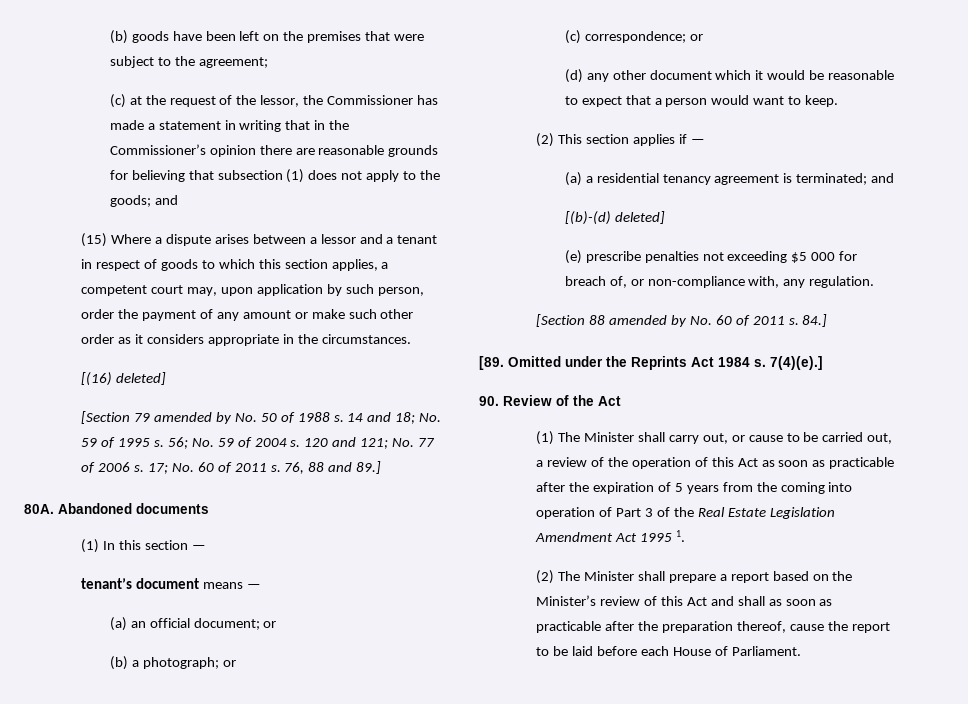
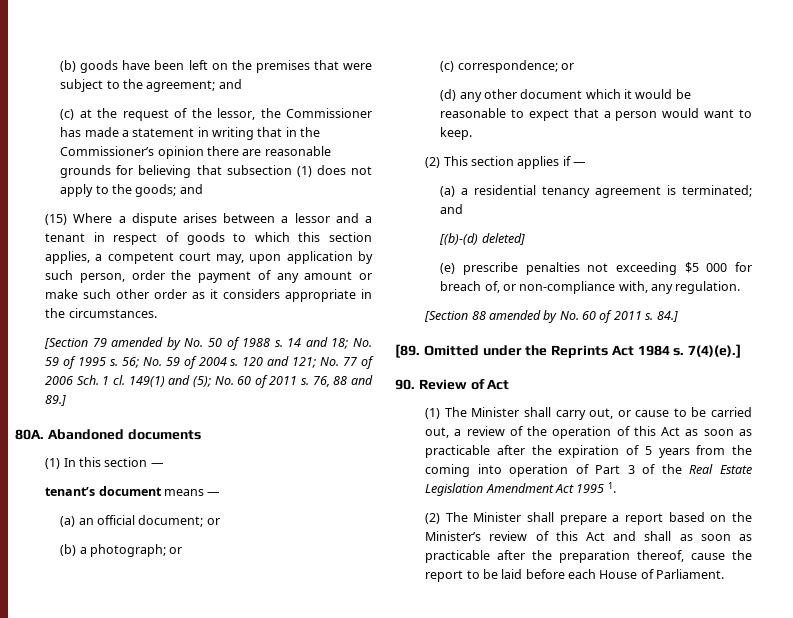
- (b) goods have been left on the premises that were subject to the agreement;
+ (b) goods have been left on the premises that were subject to the agreement; and
- [(16) deleted]
- 120 and 121; No. 77 of 2006 s. 17; No. 60 of 2011 s.
+ 120 and 121; No. 77 of 2006 Sch. 1 cl. 149(1) and (5); No. 60 of 2011 s.
- 90. Review of the Act
+ 90. Review of Act

